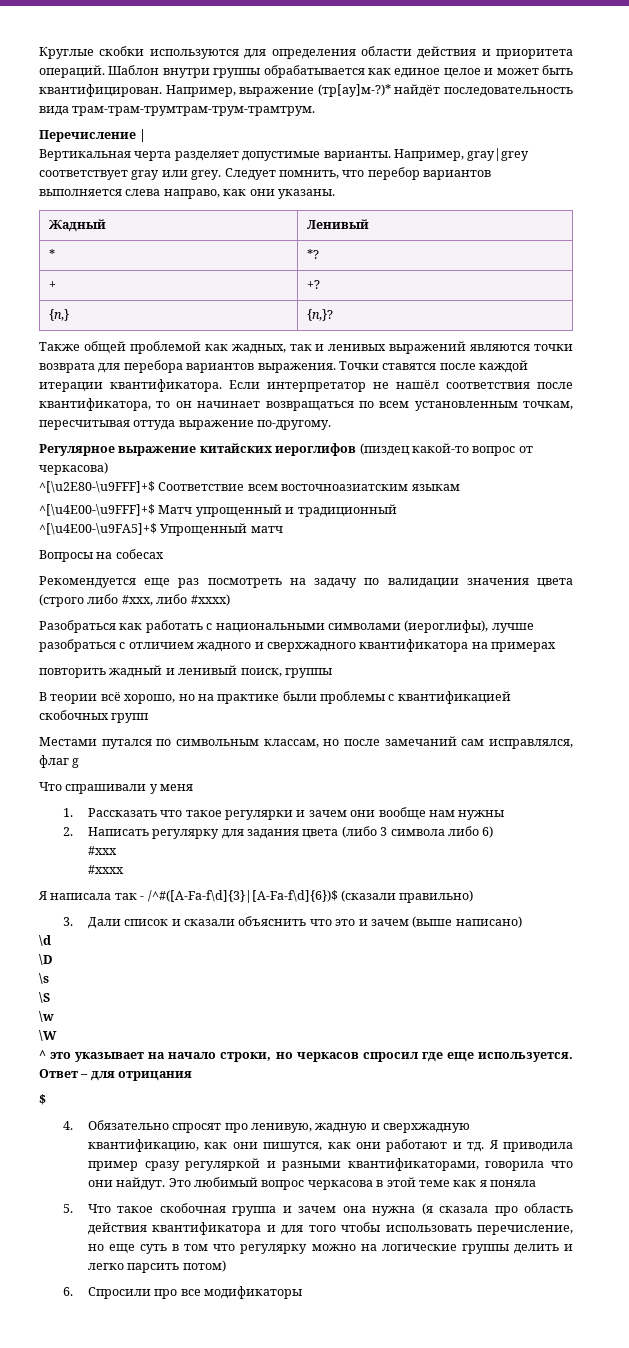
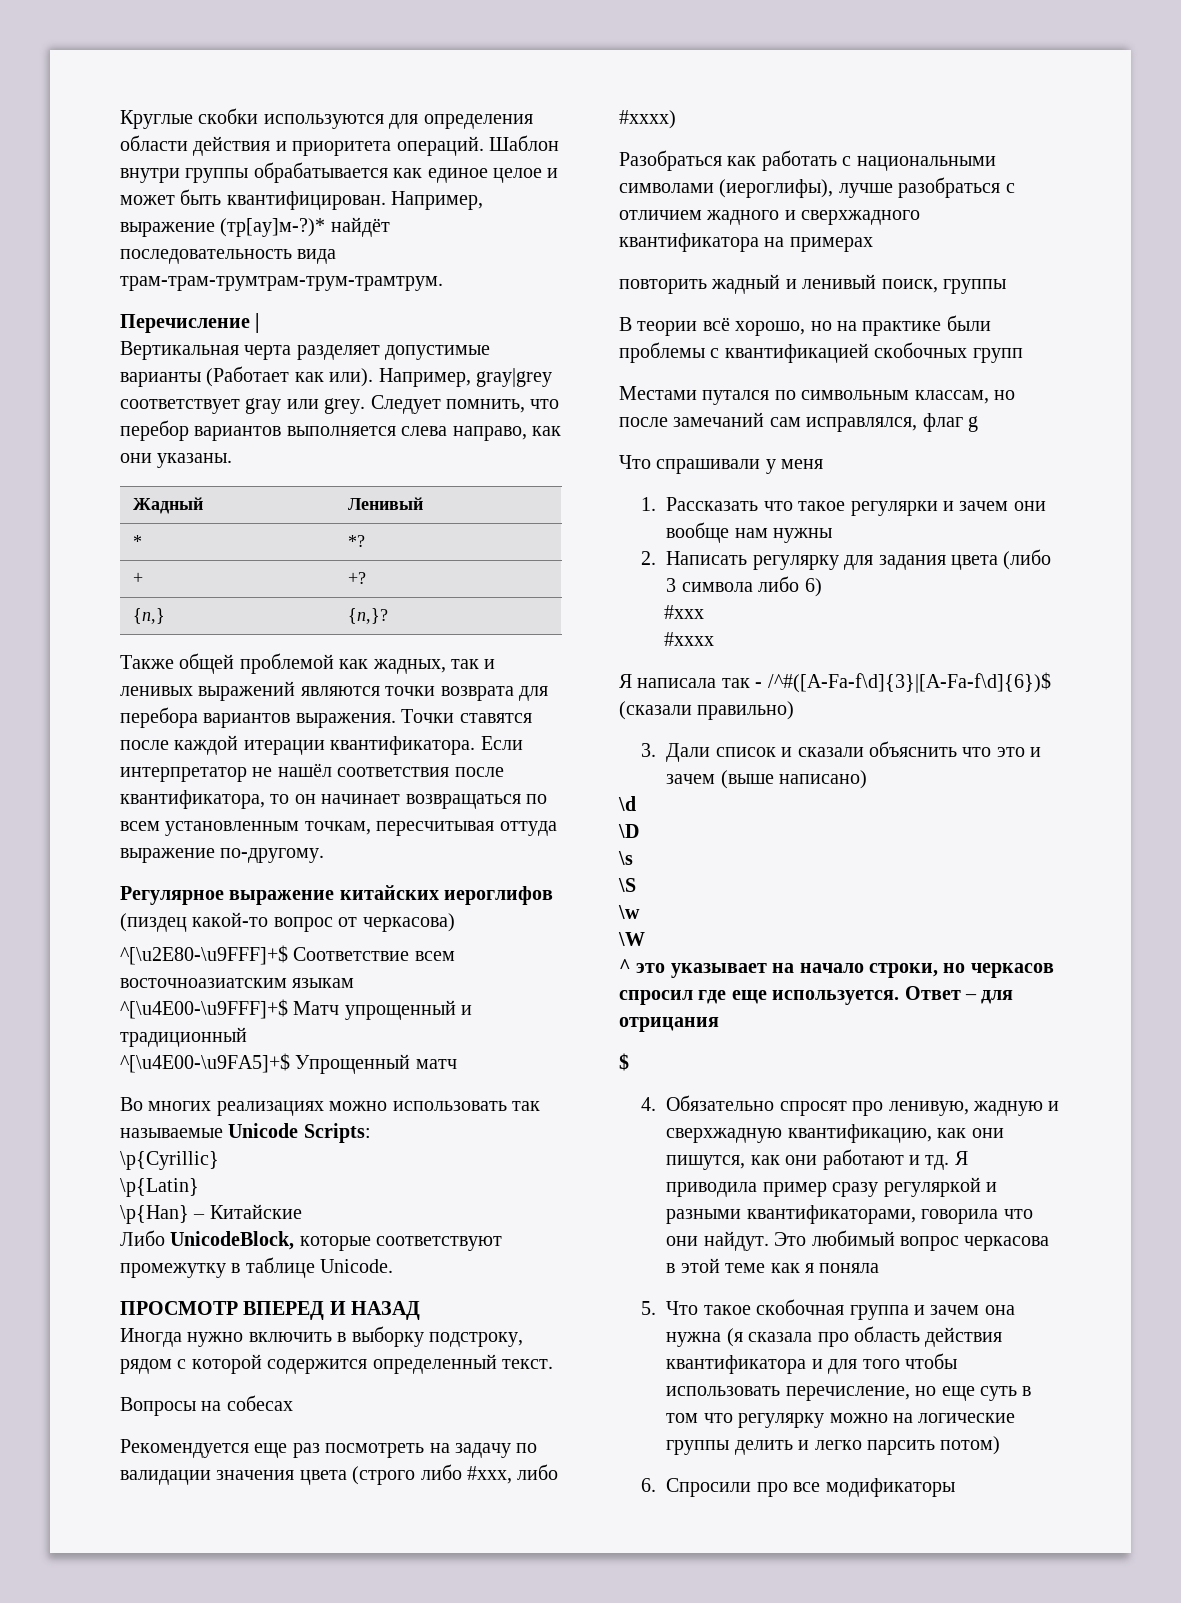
- Вертикальная черта разделяет допустимые варианты.
+ Вертикальная черта разделяет допустимые варианты (Работает как или).
+ Во многих реализациях можно использовать так называемые Unicode Scripts:
+ \p{Cyrillic}
+ \p{Latin}
+ \p{Han} – Китайские
+ Либо UnicodeBlock, которые соответствуют промежутку в таблице Unicode.
+ ПРОСМОТР ВПЕРЕД И НАЗАД
+ Иногда нужно включить в выборку подстроку, рядом с которой содержится определенный текст.

